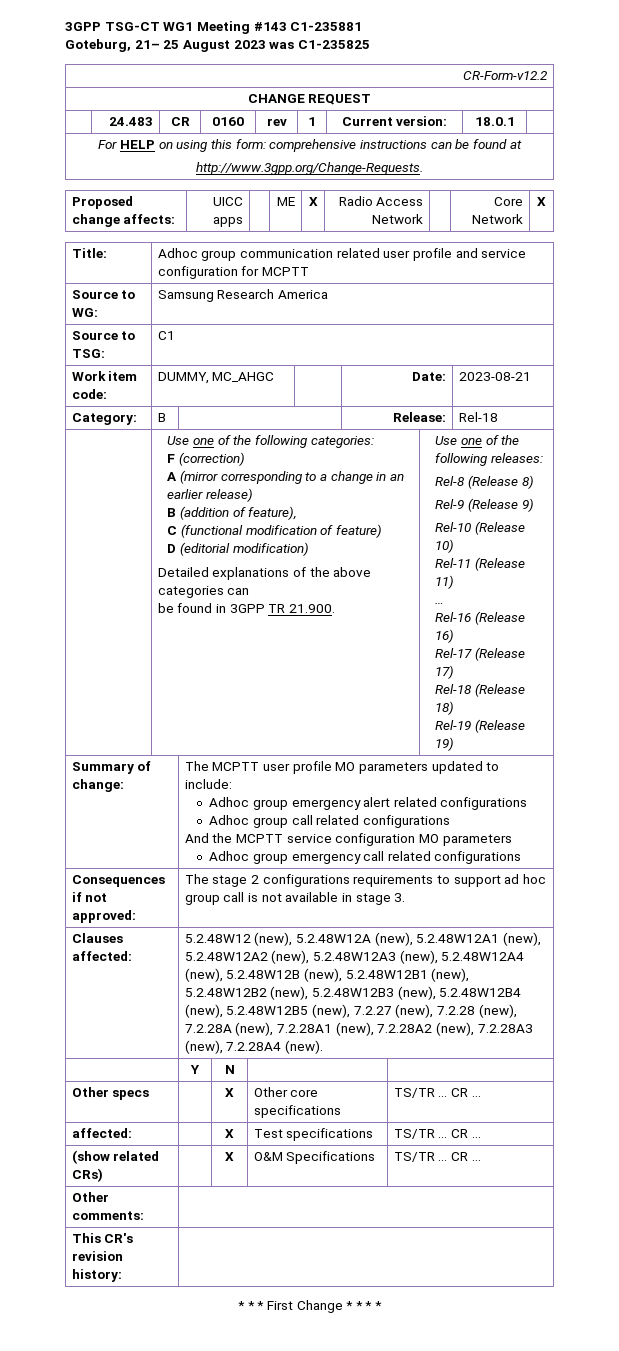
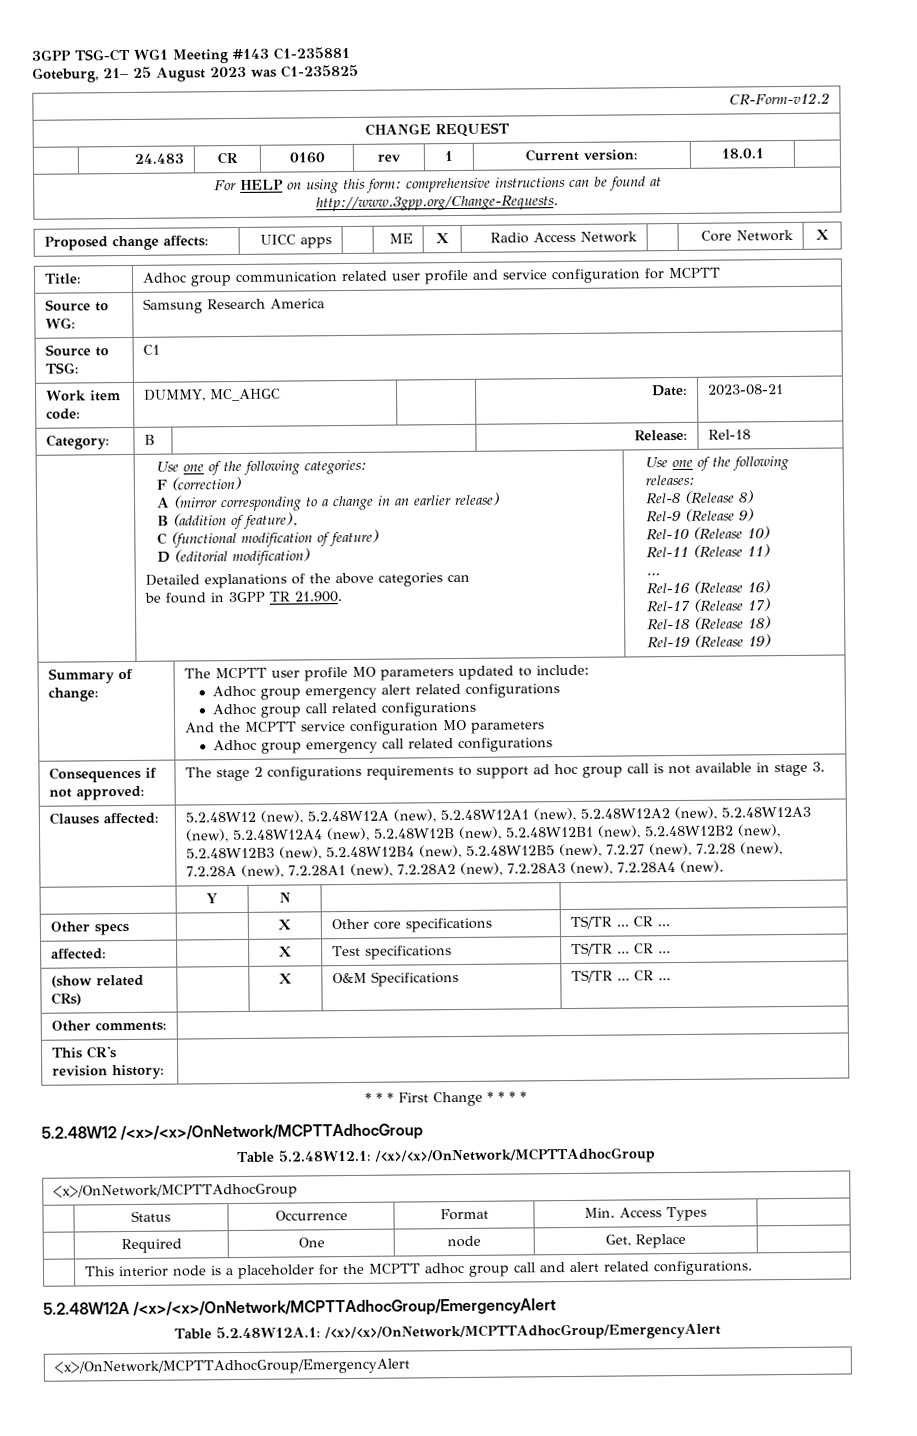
+ 5.2.48W12 /<x>/<x>/OnNetwork/MCPTTAdhocGroup
+ Table 5.2.48W12.1: /<x>/<x>/OnNetwork/MCPTTAdhocGroup
+ <x>/OnNetwork/MCPTTAdhocGroup
+ | Status | Occurrence | Format | Min. Access Types |
+ | Required | One | node | Get, Replace |
+ | This interior node is a placeholder for the MCPTT adhoc group call and alert related configurations.
+ 5.2.48W12A /<x>/<x>/OnNetwork/MCPTTAdhocGroup/EmergencyAlert
+ Table 5.2.48W12A.1: /<x>/<x>/OnNetwork/MCPTTAdhocGroup/EmergencyAlert
+ <x>/OnNetwork/MCPTTAdhocGroup/EmergencyAlert

